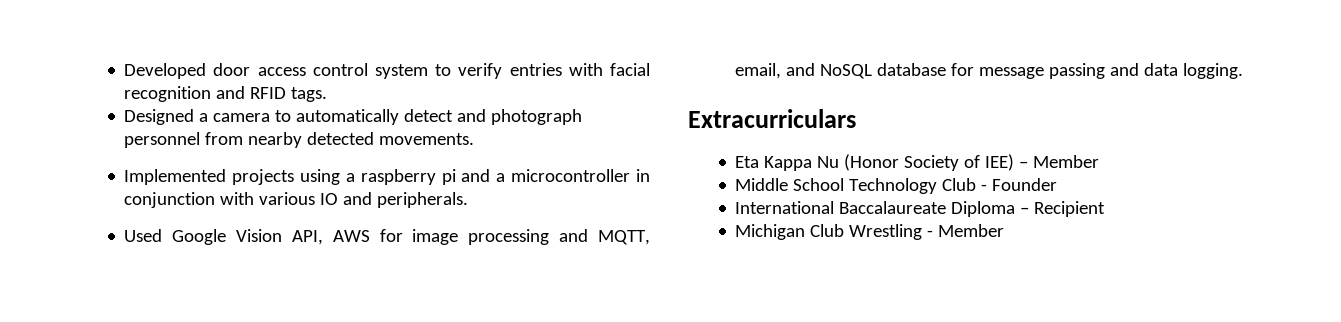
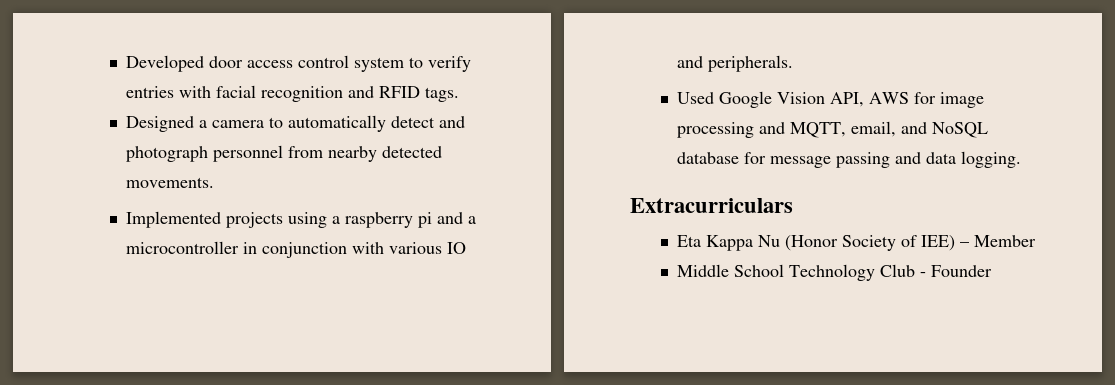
- International Baccalaureate Diploma – Recipient
- Michigan Club Wrestling - Member

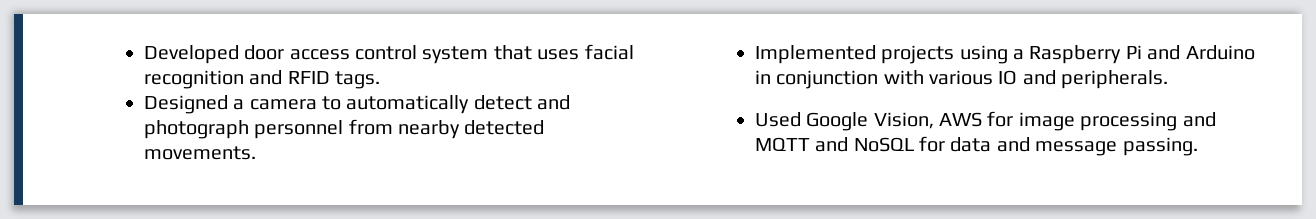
- Developed door access control system to verify entries with facial recognition and RFID tags.
+ Developed door access control system that uses facial recognition and RFID tags.
- Implemented projects using a raspberry pi and a microcontroller in conjunction with various IO and peripherals.
+ Implemented projects using a Raspberry Pi and Arduino in conjunction with various IO and peripherals.
- Used Google Vision API, AWS for image processing and MQTT, email, and NoSQL database for message passing and data logging.
- Extracurriculars
- Eta Kappa Nu (Honor Society of IEE) – Member
- Middle School Technology Club - Founder
+ Used Google Vision, AWS for image processing and MQTT and NoSQL for data and message passing.

